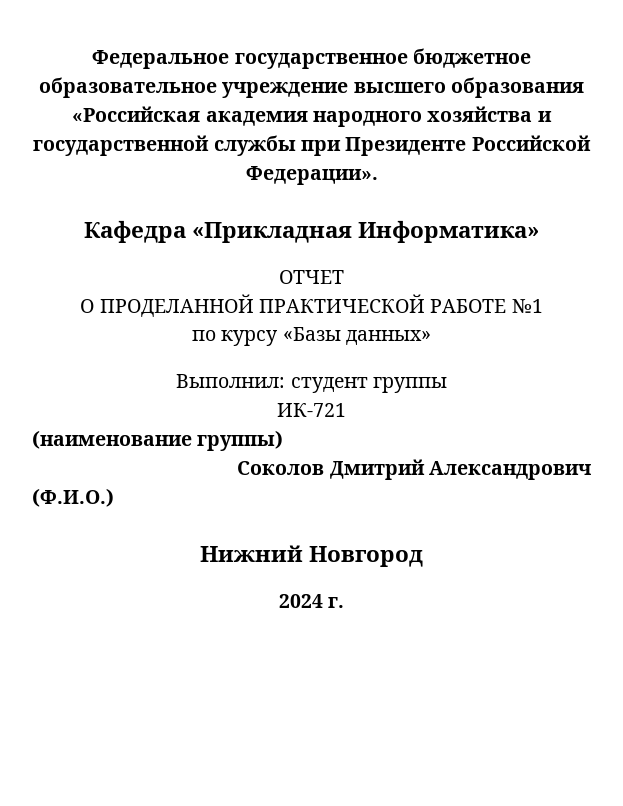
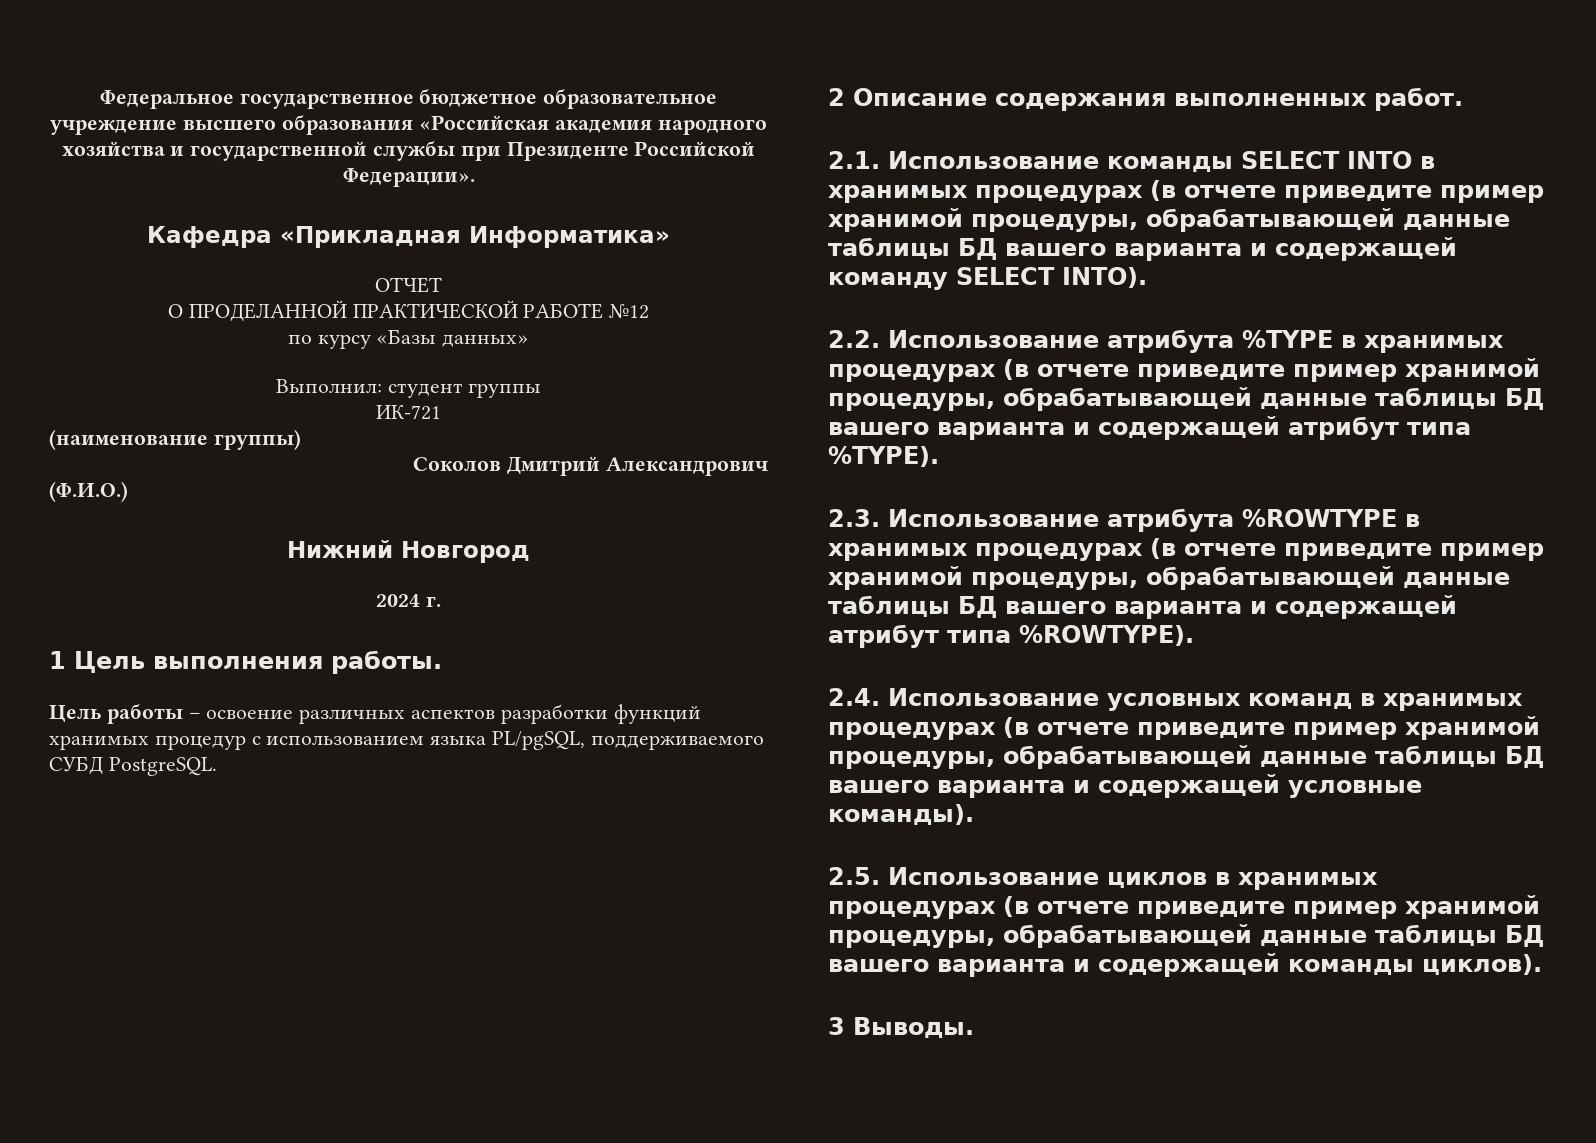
- О ПРОДЕЛАННОЙ ПРАКТИЧЕСКОЙ РАБОТЕ №1
+ О ПРОДЕЛАННОЙ ПРАКТИЧЕСКОЙ РАБОТЕ №12
+ 1 Цель выполнения работы.
+ Цель работы – освоение различных аспектов разработки функций хранимых процедур с использованием языка PL/pgSQL, поддерживаемого СУБД PostgreSQL.
+ 2 Описание содержания выполненных работ.
+ 2.1. Использование команды SELECT INTO в хранимых процедурах (в отчете приведите пример хранимой процедуры, обрабатывающей данные таблицы БД вашего варианта и содержащей команду SELECT INTO).
+ 2.2. Использование атрибута %TYPE в хранимых процедурах (в отчете приведите пример хранимой процедуры, обрабатывающей данные таблицы БД вашего варианта и содержащей атрибут типа %TYPE).
+ 2.3. Использование атрибута %ROWTYPE в хранимых процедурах (в отчете приведите пример хранимой процедуры, обрабатывающей данные таблицы БД вашего варианта и содержащей атрибут типа %ROWTYPE).
+ 2.4. Использование условных команд в хранимых процедурах (в отчете приведите пример хранимой процедуры, обрабатывающей данные таблицы БД вашего варианта и содержащей условные команды).
+ 2.5. Использование циклов в хранимых процедурах (в отчете приведите пример хранимой процедуры, обрабатывающей данные таблицы БД вашего варианта и содержащей команды циклов).
+ 3 Выводы.

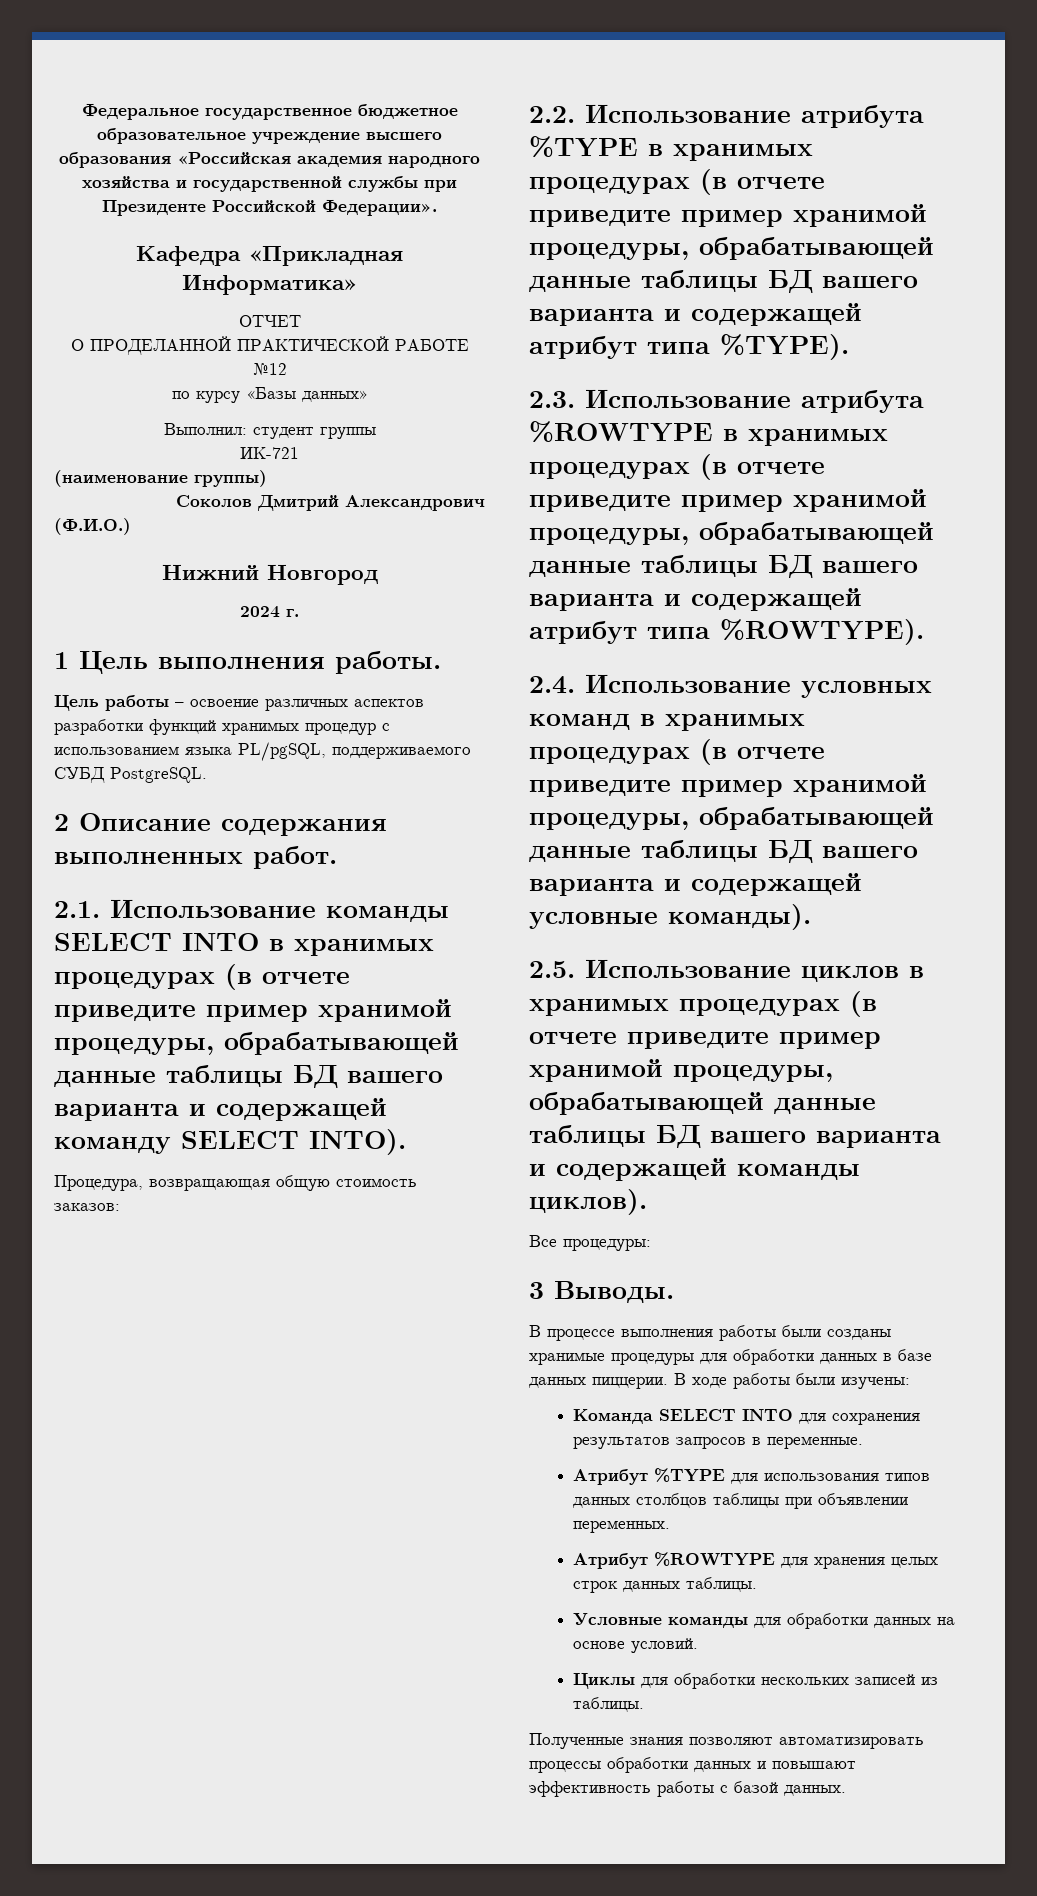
+ Процедура, возвращающая общую стоимость заказов:
+ Все процедуры:
+ В процессе выполнения работы были созданы хранимые процедуры для обработки данных в базе данных пиццерии. В ходе работы были изучены:
+ Команда SELECT INTO для сохранения результатов запросов в переменные.
+ Атрибут %TYPE для использования типов данных столбцов таблицы при объявлении переменных.
+ Атрибут %ROWTYPE для хранения целых строк данных таблицы.
+ Условные команды для обработки данных на основе условий.
+ Циклы для обработки нескольких записей из таблицы.
+ Полученные знания позволяют автоматизировать процессы обработки данных и повышают эффективность работы с базой данных.

